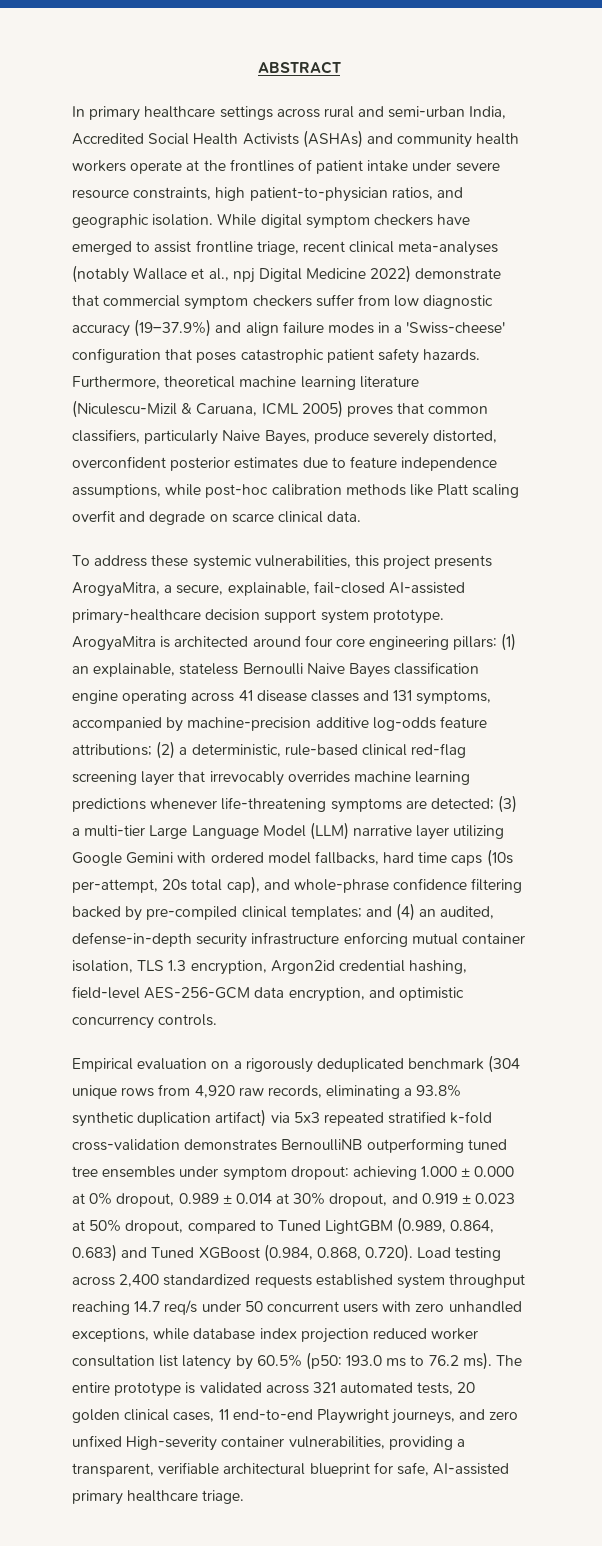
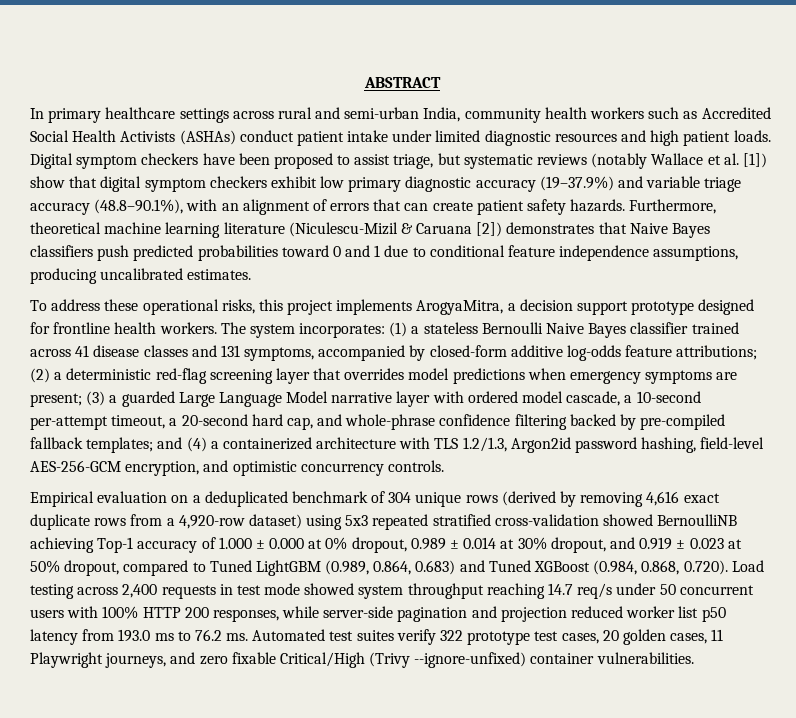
- In primary healthcare settings across rural and semi-urban India, Accredited Social Health Activists (ASHAs) and community health workers operate at the frontlines of patient intake under severe resource constraints, high patient-to-physician ratios, and geographic isolation. While digital symptom checkers have emerged to assist frontline triage, recent clinical meta-analyses (notably Wallace et al., npj Digital Medicine 2022) demonstrate that commercial symptom checkers suffer from low diagnostic accuracy (19–37.9%) and align failure modes in a 'Swiss-cheese' configuration that poses catastrophic patient safety hazards.
+ In primary healthcare settings across rural and semi-urban India, community health workers such as Accredited Social Health Activists (ASHAs) conduct patient intake under limited diagnostic resources and high patient loads. Digital symptom checkers have been proposed to assist triage, but systematic reviews (notably Wallace et al. [1]) show that digital symptom checkers exhibit low primary diagnostic accuracy (19–37.9%) and variable triage accuracy (48.8–90.1%), with an alignment of errors that can create patient safety hazards.
- Furthermore, theoretical machine learning literature (Niculescu-Mizil & Caruana, ICML 2005) proves that common classifiers, particularly Naive Bayes, produce severely distorted, overconfident posterior estimates due to feature independence assumptions, while post-hoc calibration methods like Platt scaling overfit and degrade on scarce clinical data.
+ Furthermore, theoretical machine learning literature (Niculescu-Mizil & Caruana [2]) demonstrates that Naive Bayes classifiers push predicted probabilities toward 0 and 1 due to conditional feature independence assumptions, producing uncalibrated estimates.
- To address these systemic vulnerabilities, this project presents ArogyaMitra, a secure, explainable, fail-closed AI-assisted primary-healthcare decision support system prototype. ArogyaMitra is architected around four core engineering pillars: (1) an explainable, stateless Bernoulli Naive Bayes classification engine operating across 41 disease classes and 131 symptoms, accompanied by machine-precision additive log-odds feature attributions; (2) a deterministic, rule-based clinical red-flag screening layer that irrevocably overrides machine learning predictions whenever life-threatening symptoms are detected; (3) a multi-tier Large Language Model (LLM) narrative layer utilizing Google Gemini with ordered model fallbacks, hard time caps (10s per-attempt, 20s total cap), and whole-phrase confidence filtering backed by pre-compiled clinical templates; and (4) an audited, defense-in-depth security infrastructure enforcing mutual container isolation, TLS 1.3 encryption, Argon2id credential hashing, field-level AES-256-GCM data encryption, and optimistic concurrency controls.
+ To address these operational risks, this project implements ArogyaMitra, a decision support prototype designed for frontline health workers. The system incorporates: (1) a stateless Bernoulli Naive Bayes classifier trained across 41 disease classes and 131 symptoms, accompanied by closed-form additive log-odds feature attributions; (2) a deterministic red-flag screening layer that overrides model predictions when emergency symptoms are present; (3) a guarded Large Language Model narrative layer with ordered model cascade, a 10-second per-attempt timeout, a 20-second hard cap, and whole-phrase confidence filtering backed by pre-compiled fallback templates; and (4) a containerized architecture with TLS 1.2/1.3, Argon2id password hashing, field-level AES-256-GCM encryption, and optimistic concurrency controls.
- Empirical evaluation on a rigorously deduplicated benchmark (304 unique rows from 4,920 raw records, eliminating a 93.8% synthetic duplication artifact) via 5x3 repeated stratified k-fold cross-validation demonstrates BernoulliNB outperforming tuned tree ensembles under symptom dropout: achieving 1.000 ± 0.000 at 0% dropout, 0.989 ± 0.014 at 30% dropout, and 0.919 ± 0.023 at 50% dropout, compared to Tuned LightGBM (0.989, 0.864, 0.683) and Tuned XGBoost (0.984, 0.868, 0.720). Load testing across 2,400 standardized requests established system throughput reaching 14.7 req/s under 50 concurrent users with zero unhandled exceptions, while database index projection reduced worker consultation list latency by 60.5% (p50: 193.0 ms to 76.2 ms). The entire prototype is validated across 321 automated tests, 20 golden clinical cases, 11 end-to-end Playwright journeys, and zero unfixed High-severity container vulnerabilities, providing a transparent, verifiable architectural blueprint for safe, AI-assisted primary healthcare triage.
+ Empirical evaluation on a deduplicated benchmark of 304 unique rows (derived by removing 4,616 exact duplicate rows from a 4,920-row dataset) using 5x3 repeated stratified cross-validation showed BernoulliNB achieving Top-1 accuracy of 1.000 ± 0.000 at 0% dropout, 0.989 ± 0.014 at 30% dropout, and 0.919 ± 0.023 at 50% dropout, compared to Tuned LightGBM (0.989, 0.864, 0.683) and Tuned XGBoost (0.984, 0.868, 0.720). Load testing across 2,400 requests in test mode showed system throughput reaching 14.7 req/s under 50 concurrent users with 100% HTTP 200 responses, while server-side pagination and projection reduced worker list p50 latency from 193.0 ms to 76.2 ms. Automated test suites verify 322 prototype test cases, 20 golden cases, 11 Playwright journeys, and zero fixable Critical/High (Trivy --ignore-unfixed) container vulnerabilities.

